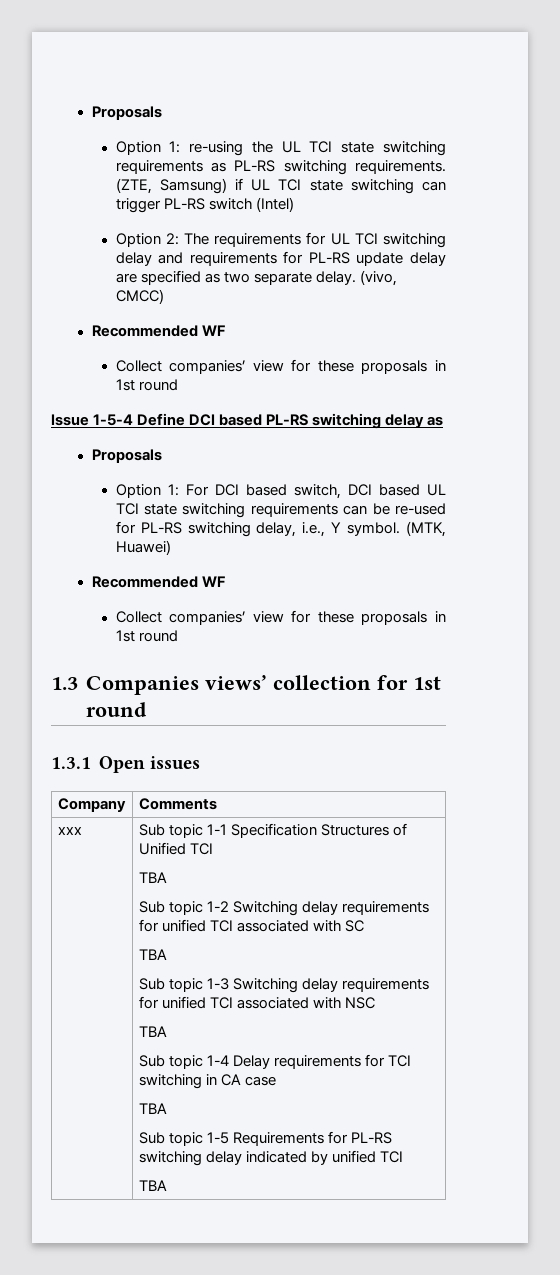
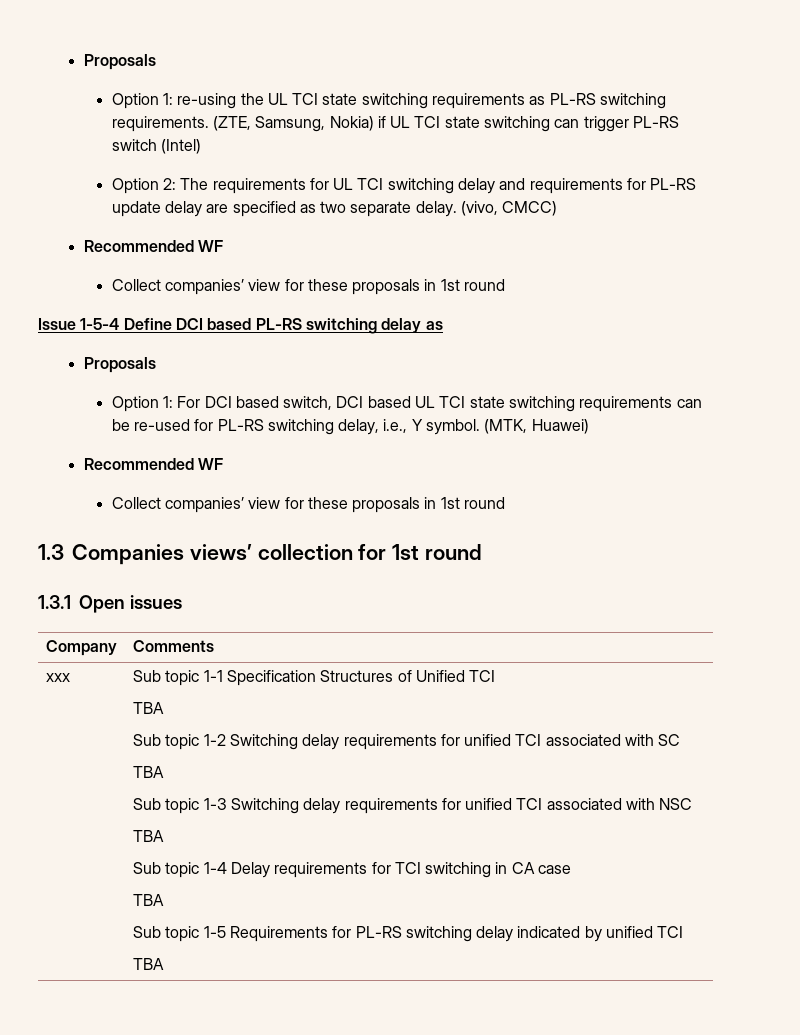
- (ZTE, Samsung) if UL TCI state switching can trigger PL-RS switch (Intel)
+ (ZTE, Samsung, Nokia) if UL TCI state switching can trigger PL-RS switch (Intel)

